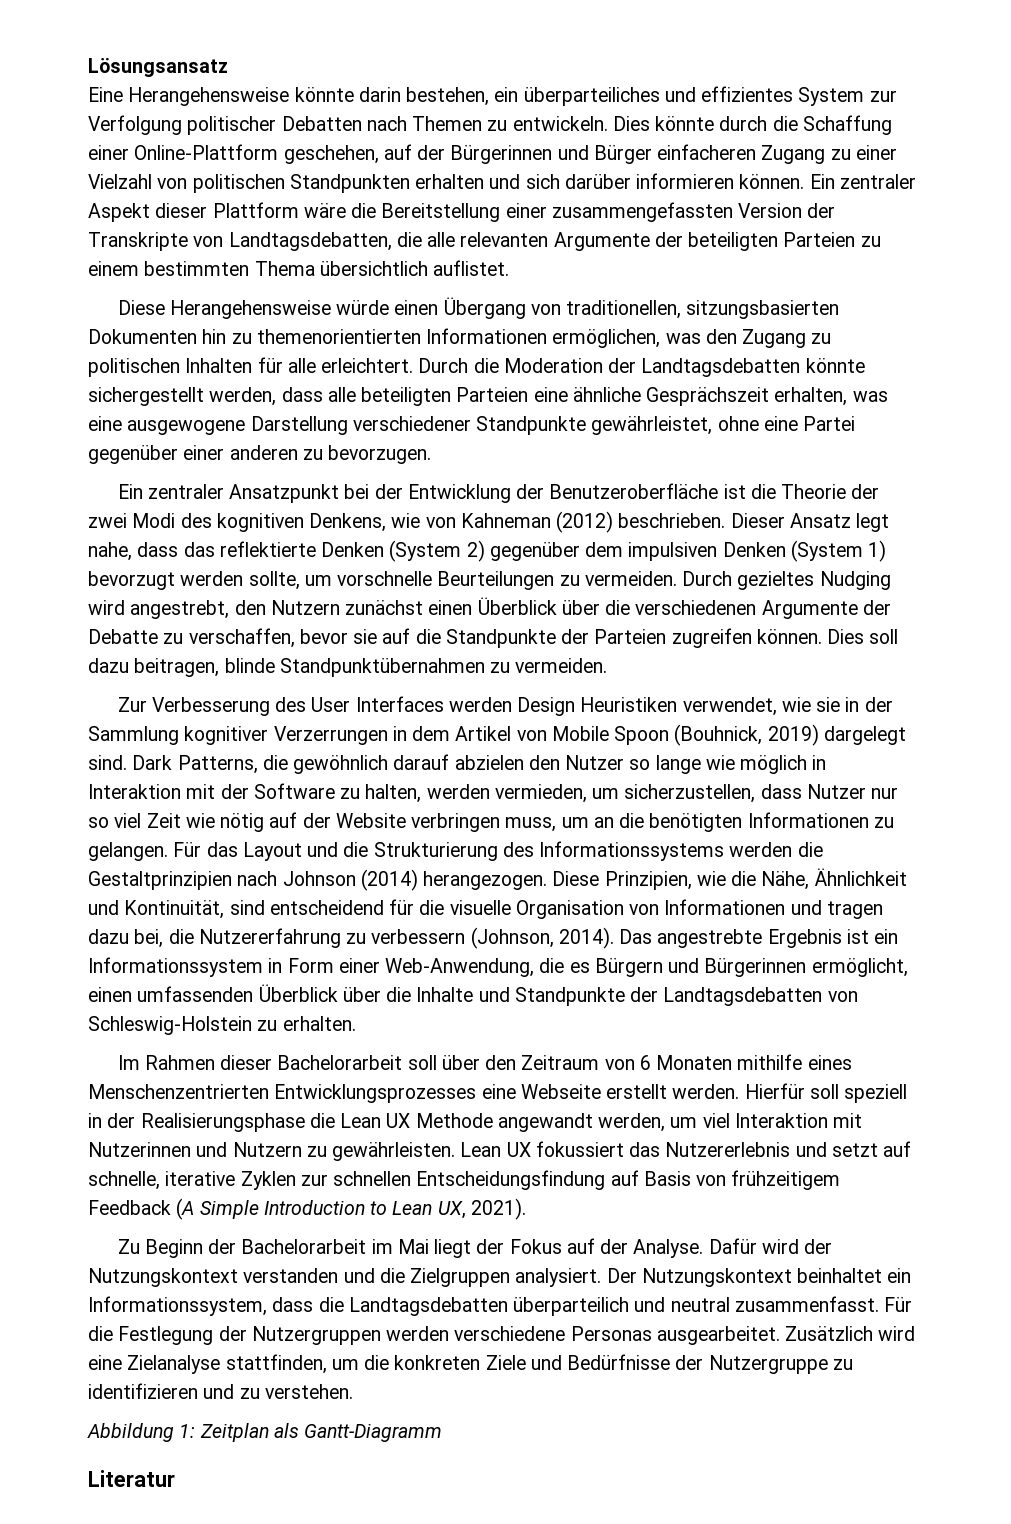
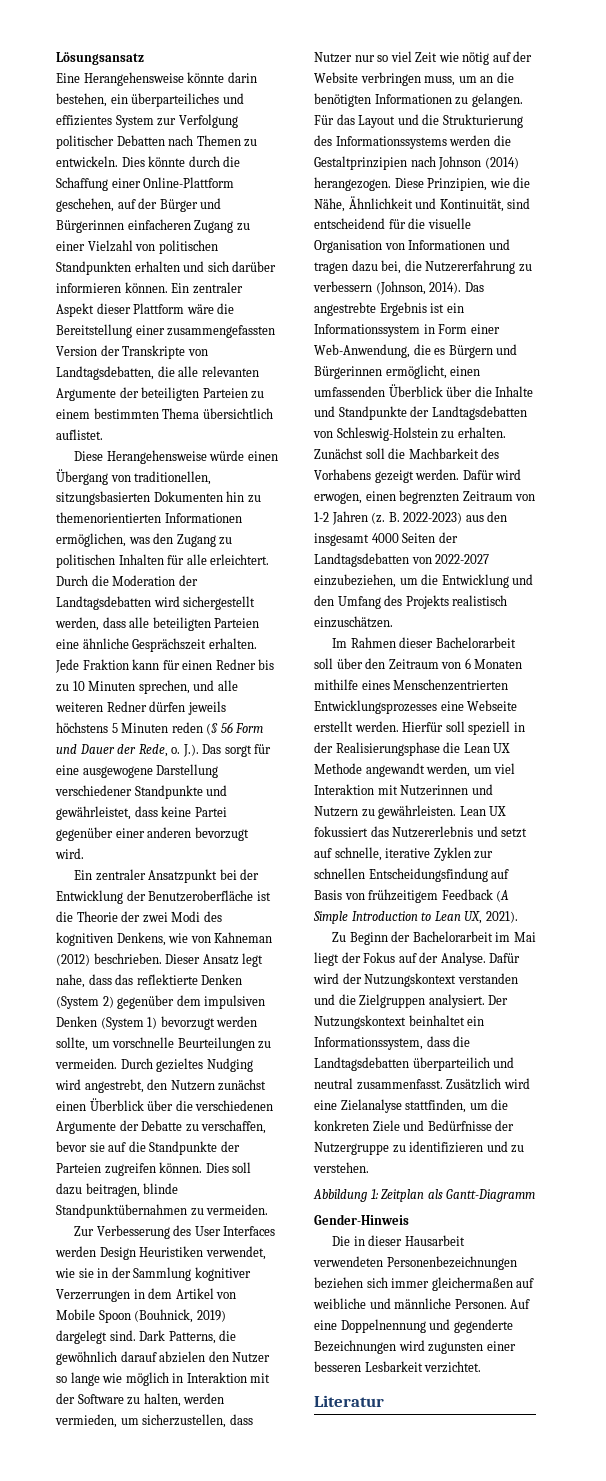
- Dies könnte durch die Schaffung einer Online-Plattform geschehen, auf der Bürgerinnen und Bürger einfacheren Zugang zu einer Vielzahl von politischen Standpunkten erhalten und sich darüber informieren können.
+ Dies könnte durch die Schaffung einer Online-Plattform geschehen, auf der Bürger und Bürgerinnen einfacheren Zugang zu einer Vielzahl von politischen Standpunkten erhalten und sich darüber informieren können.
- Durch die Moderation der Landtagsdebatten könnte sichergestellt werden, dass alle beteiligten Parteien eine ähnliche Gesprächszeit erhalten, was eine ausgewogene Darstellung verschiedener Standpunkte gewährleistet, ohne eine Partei gegenüber einer anderen zu bevorzugen.
+ Durch die Moderation der Landtagsdebatten wird sichergestellt werden, dass alle beteiligten Parteien eine ähnliche Gesprächszeit erhalten. Jede Fraktion kann für einen Redner bis zu 10 Minuten sprechen, und alle weiteren Redner dürfen jeweils höchstens 5 Minuten reden (§ 56 Form und Dauer der Rede, o. J.). Das sorgt für eine ausgewogene Darstellung verschiedener Standpunkte und gewährleistet, dass keine Partei gegenüber einer anderen bevorzugt wird.
+ Zunächst soll die Machbarkeit des Vorhabens gezeigt werden. Dafür wird erwogen, einen begrenzten Zeitraum von 1-2 Jahren (z. B. 2022-2023) aus den insgesamt 4000 Seiten der Landtagsdebatten von 2022-2027 einzubeziehen, um die Entwicklung und den Umfang des Projekts realistisch einzuschätzen.
- Für die Festlegung der Nutzergruppen werden verschiedene Personas ausgearbeitet.
+ Gender-Hinweis
+ Die in dieser Hausarbeit verwendeten Personenbezeichnungen beziehen sich immer gleichermaßen auf weibliche und männliche Personen. Auf eine Doppelnennung und gegenderte Bezeichnungen wird zugunsten einer besseren Lesbarkeit verzichtet.

